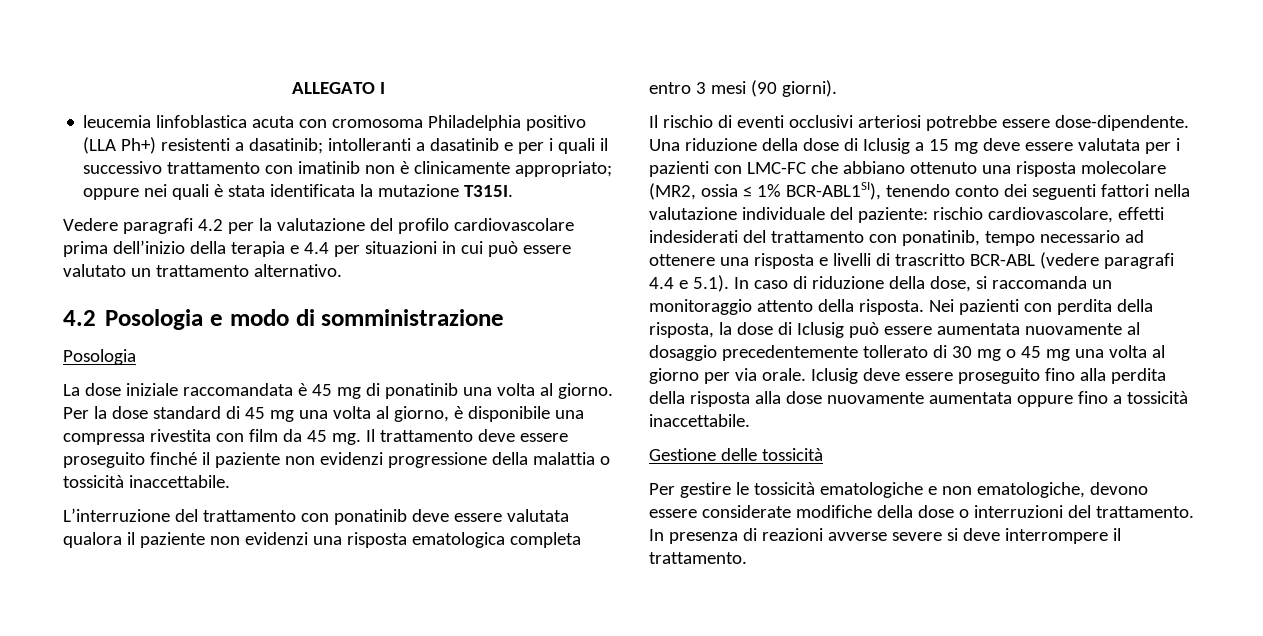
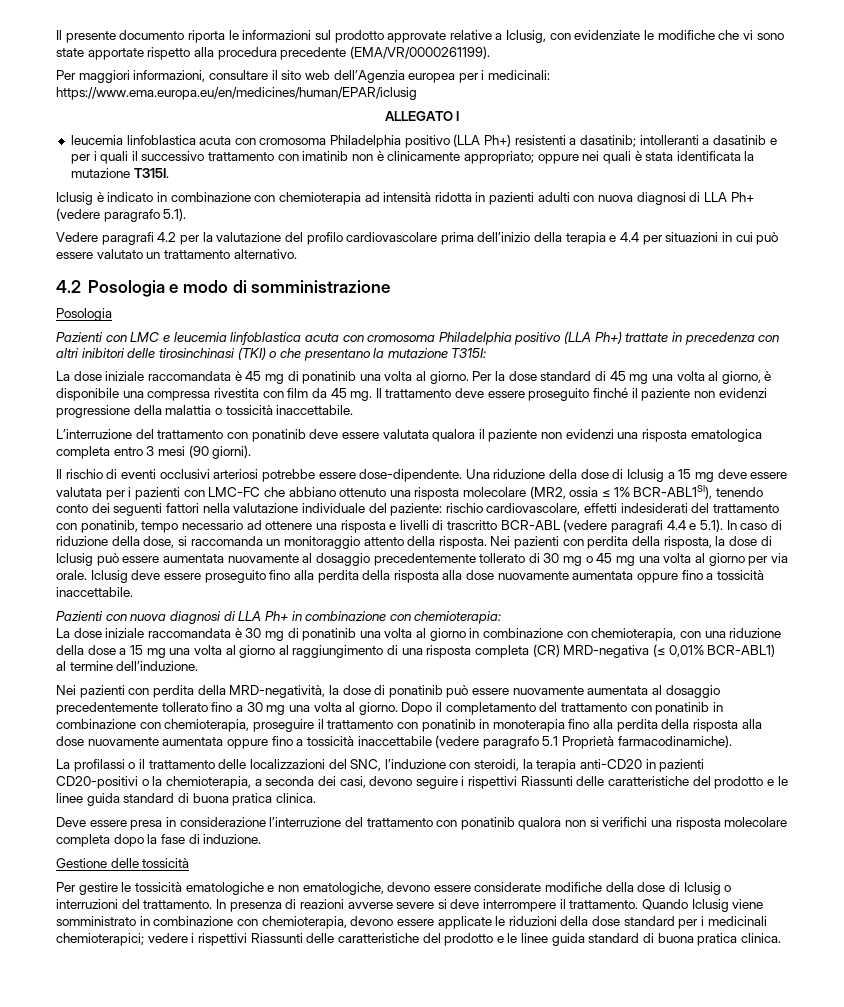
+ Il presente documento riporta le informazioni sul prodotto approvate relative a Iclusig, con evidenziate le modifiche che vi sono state apportate rispetto alla procedura precedente (EMA/VR/0000261199).
+ Per maggiori informazioni, consultare il sito web dell’Agenzia europea per i medicinali: https://www.ema.europa.eu/en/medicines/human/EPAR/iclusig
+ Iclusig è indicato in combinazione con chemioterapia ad intensità ridotta in pazienti adulti con nuova diagnosi di LLA Ph+ (vedere paragrafo 5.1).
+ Pazienti con LMC e leucemia linfoblastica acuta con cromosoma Philadelphia positivo (LLA Ph+) trattate in precedenza con altri inibitori delle tirosinchinasi (TKI) o che presentano la mutazione T315I:
+ Pazienti con nuova diagnosi di LLA Ph+ in combinazione con chemioterapia:
+ La dose iniziale raccomandata è 30 mg di ponatinib una volta al giorno in combinazione con chemioterapia, con una riduzione della dose a 15 mg una volta al giorno al raggiungimento di una risposta completa (CR) MRD-negativa (≤ 0,01% BCR-ABL1) al termine dell’induzione.
+ Nei pazienti con perdita della MRD-negatività, la dose di ponatinib può essere nuovamente aumentata al dosaggio precedentemente tollerato fino a 30 mg una volta al giorno. Dopo il completamento del trattamento con ponatinib in combinazione con chemioterapia, proseguire il trattamento con ponatinib in monoterapia fino alla perdita della risposta alla dose nuovamente aumentata oppure fino a tossicità inaccettabile (vedere paragrafo 5.1 Proprietà farmacodinamiche).
+ La profilassi o il trattamento delle localizzazioni del SNC, l’induzione con steroidi, la terapia anti-CD20 in pazienti CD20-positivi o la chemioterapia, a seconda dei casi, devono seguire i rispettivi Riassunti delle caratteristiche del prodotto e le linee guida standard di buona pratica clinica.
+ Deve essere presa in considerazione l’interruzione del trattamento con ponatinib qualora non si verifichi una risposta molecolare completa dopo la fase di induzione.
- Per gestire le tossicità ematologiche e non ematologiche, devono essere considerate modifiche della dose o interruzioni del trattamento.
+ Per gestire le tossicità ematologiche e non ematologiche, devono essere considerate modifiche della dose di Iclusig o interruzioni del trattamento.
+ Quando Iclusig viene somministrato in combinazione con chemioterapia, devono essere applicate le riduzioni della dose standard per i medicinali chemioterapici; vedere i rispettivi Riassunti delle caratteristiche del prodotto e le linee guida standard di buona pratica clinica.

